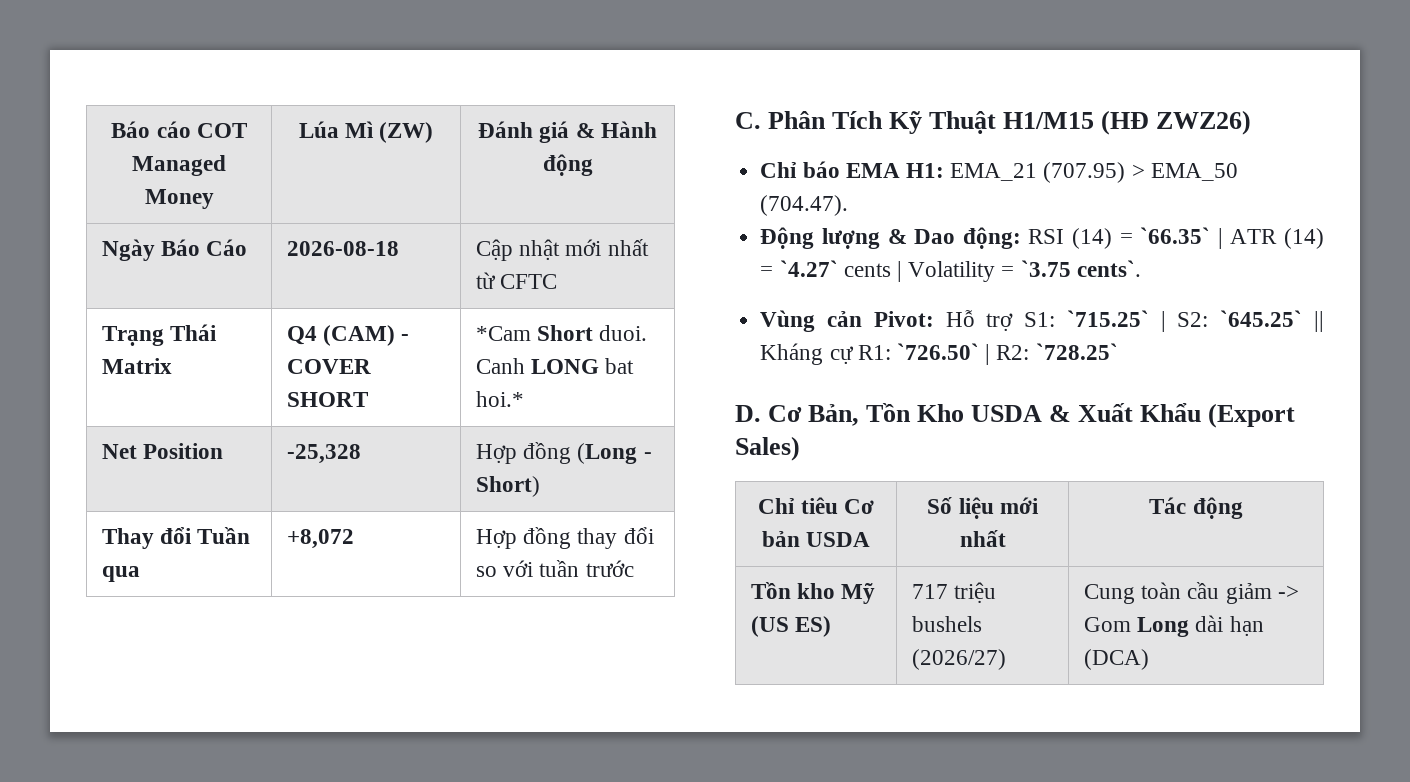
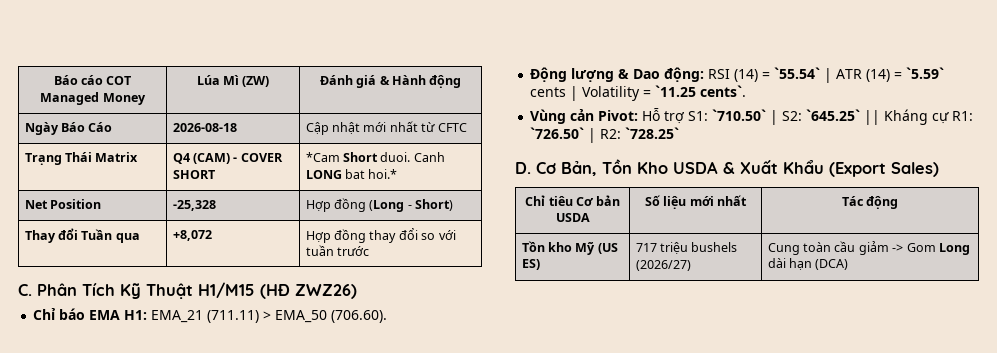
- Chỉ báo EMA H1: EMA_21 (707.95) > EMA_50 (704.47).
+ Chỉ báo EMA H1: EMA_21 (711.11) > EMA_50 (706.60).
- Động lượng & Dao động: RSI (14) = `66.35` | ATR (14) = `4.27` cents | Volatility = `3.75 cents`.
+ Động lượng & Dao động: RSI (14) = `55.54` | ATR (14) = `5.59` cents | Volatility = `11.25 cents`.
- Vùng cản Pivot: Hỗ trợ S1: `715.25` | S2: `645.25` || Kháng cự R1: `726.50` | R2: `728.25`
+ Vùng cản Pivot: Hỗ trợ S1: `710.50` | S2: `645.25` || Kháng cự R1: `726.50` | R2: `728.25`

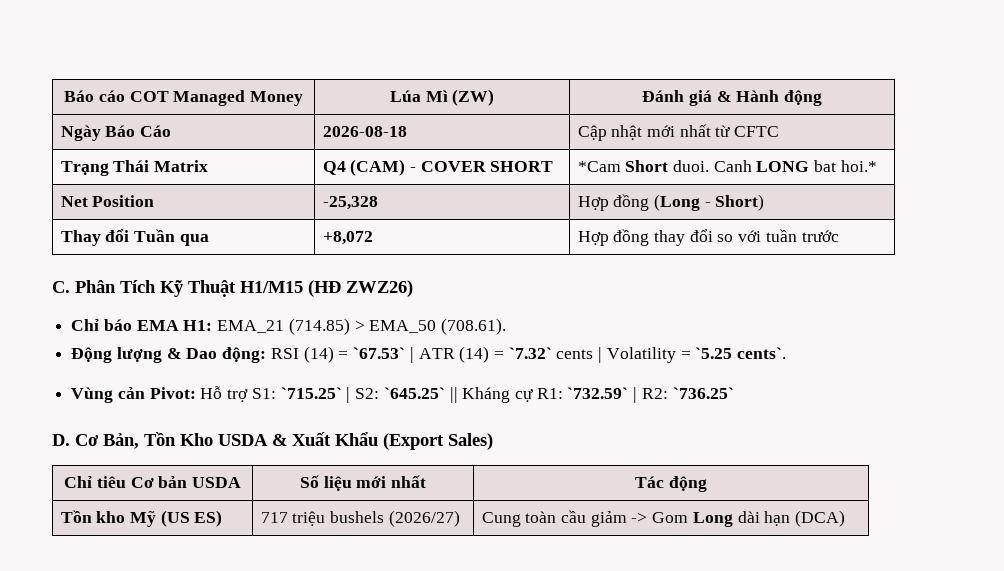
- Chỉ báo EMA H1: EMA_21 (711.11) > EMA_50 (706.60).
+ Chỉ báo EMA H1: EMA_21 (714.85) > EMA_50 (708.61).
- Động lượng & Dao động: RSI (14) = `55.54` | ATR (14) = `5.59` cents | Volatility = `11.25 cents`.
+ Động lượng & Dao động: RSI (14) = `67.53` | ATR (14) = `7.32` cents | Volatility = `5.25 cents`.
- Vùng cản Pivot: Hỗ trợ S1: `710.50` | S2: `645.25` || Kháng cự R1: `726.50` | R2: `728.25`
+ Vùng cản Pivot: Hỗ trợ S1: `715.25` | S2: `645.25` || Kháng cự R1: `732.59` | R2: `736.25`

